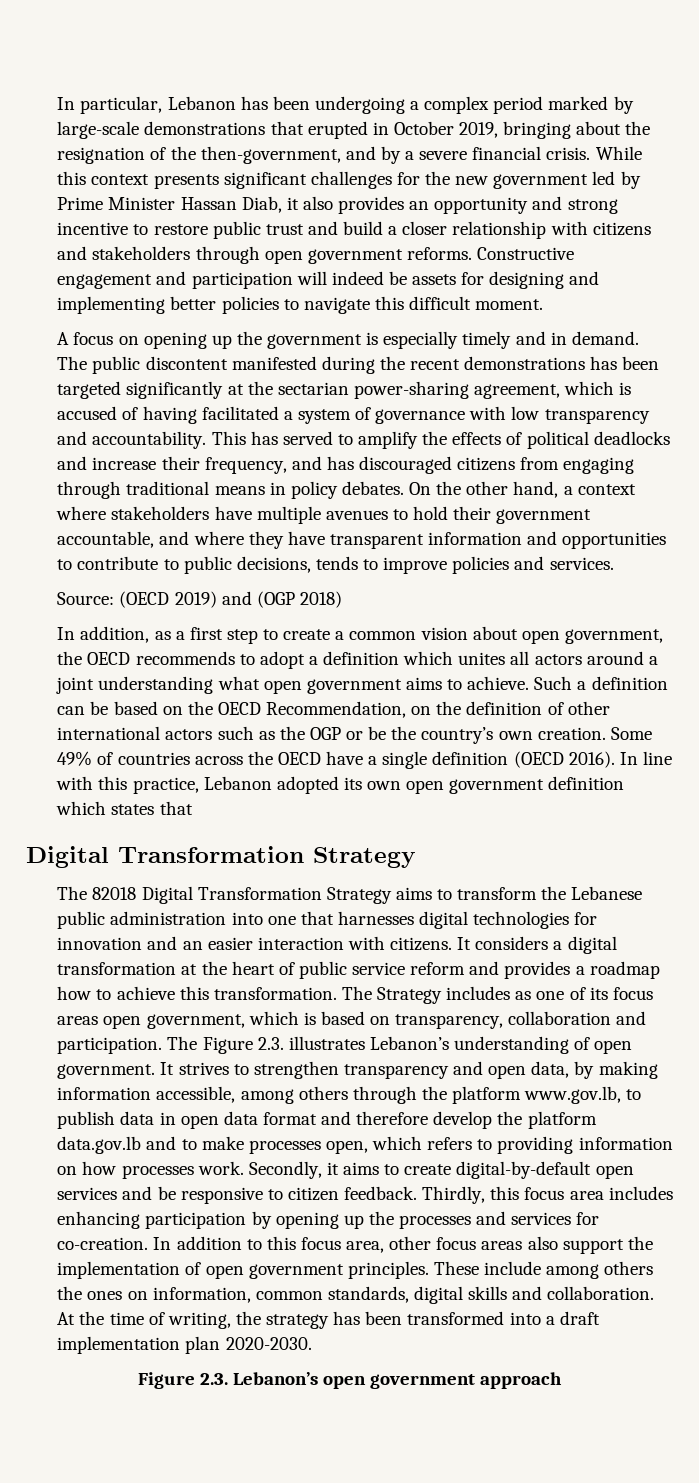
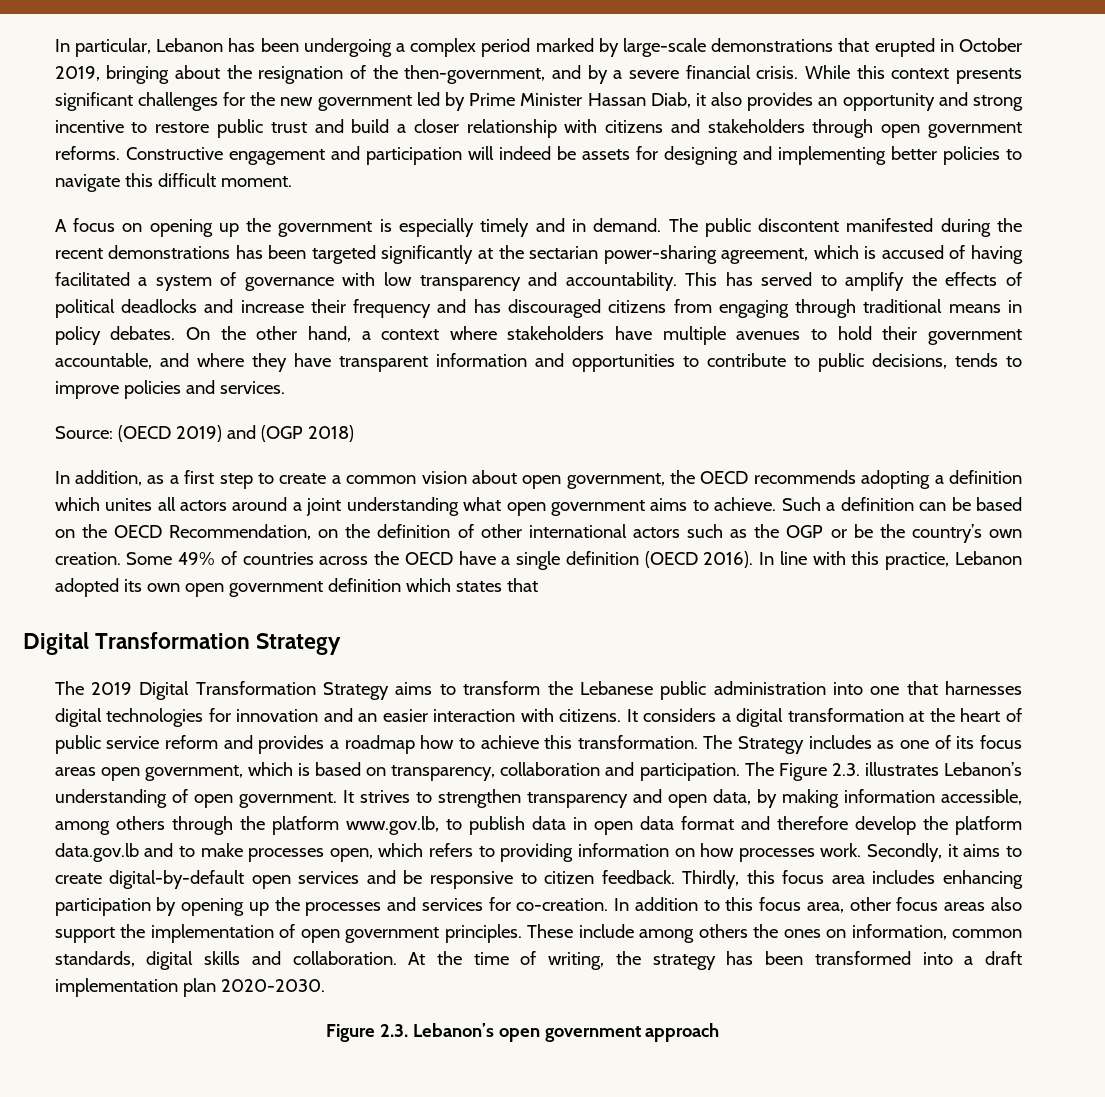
- This has served to amplify the effects of political deadlocks and increase their frequency, and has discouraged citizens from engaging through traditional means in policy debates.
+ This has served to amplify the effects of political deadlocks and increase their frequency and has discouraged citizens from engaging through traditional means in policy debates.
- In addition, as a first step to create a common vision about open government, the OECD recommends to adopt a definition which unites all actors around a joint understanding what open government aims to achieve.
+ In addition, as a first step to create a common vision about open government, the OECD recommends adopting a definition which unites all actors around a joint understanding what open government aims to achieve.
- The 82018 Digital Transformation Strategy aims to transform the Lebanese public administration into one that harnesses digital technologies for innovation and an easier interaction with citizens.
+ The 2019 Digital Transformation Strategy aims to transform the Lebanese public administration into one that harnesses digital technologies for innovation and an easier interaction with citizens.

